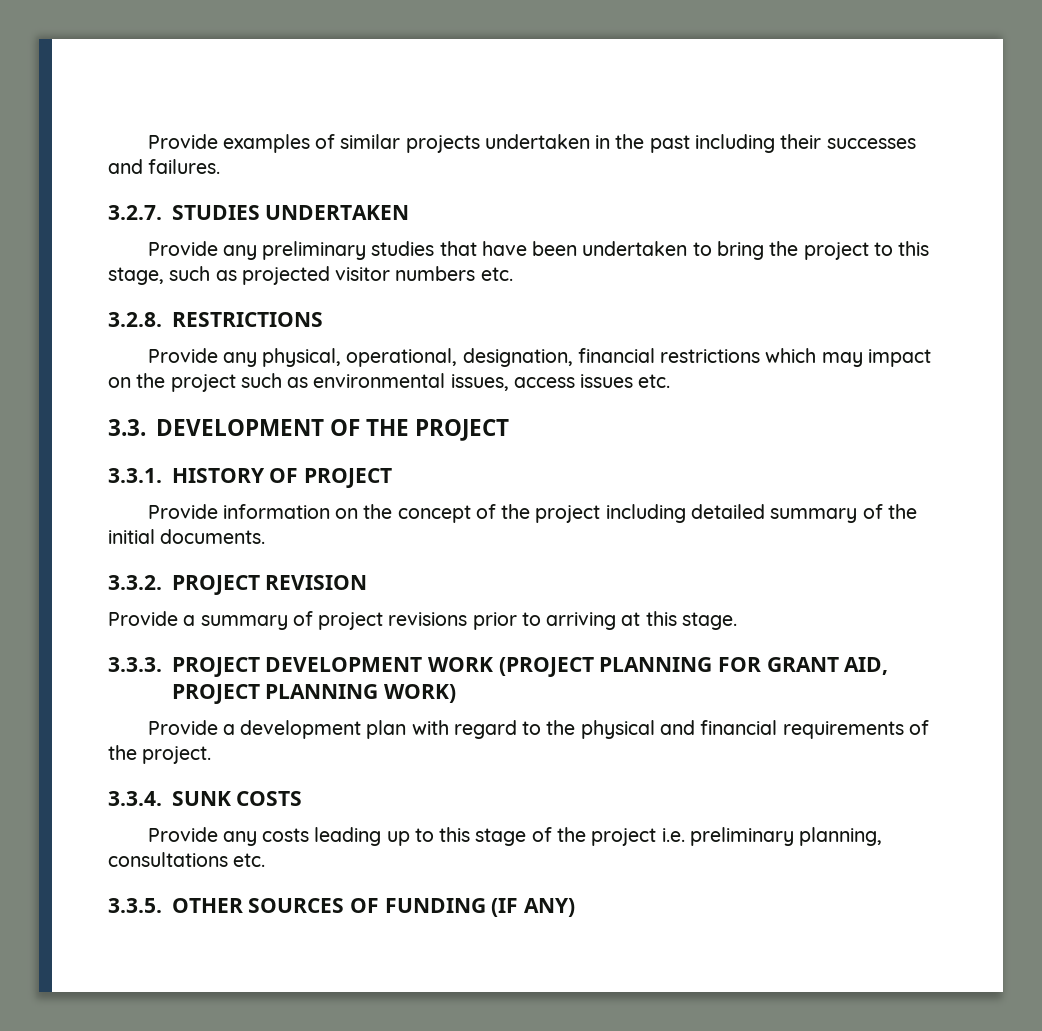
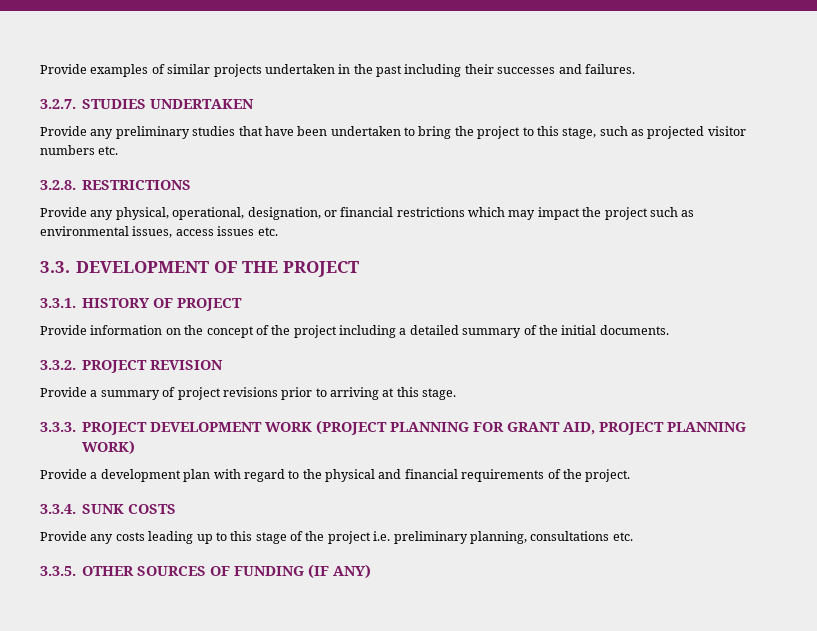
- Provide any physical, operational, designation, financial restrictions which may impact on the project such as environmental issues, access issues etc.
+ Provide any physical, operational, designation, or financial restrictions which may impact the project such as environmental issues, access issues etc.
- Provide information on the concept of the project including detailed summary of the initial documents.
+ Provide information on the concept of the project including a detailed summary of the initial documents.

